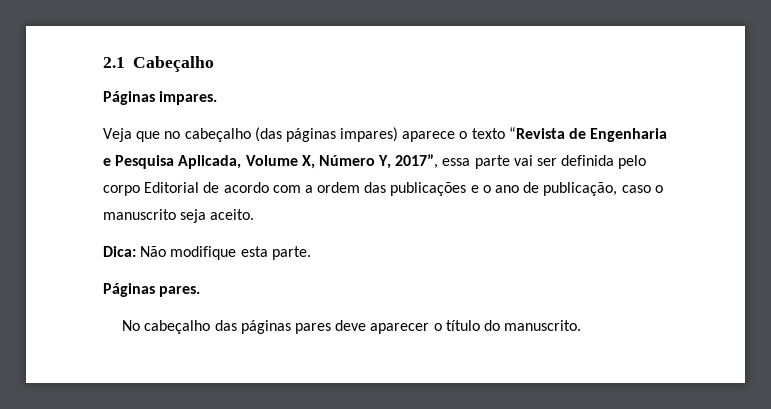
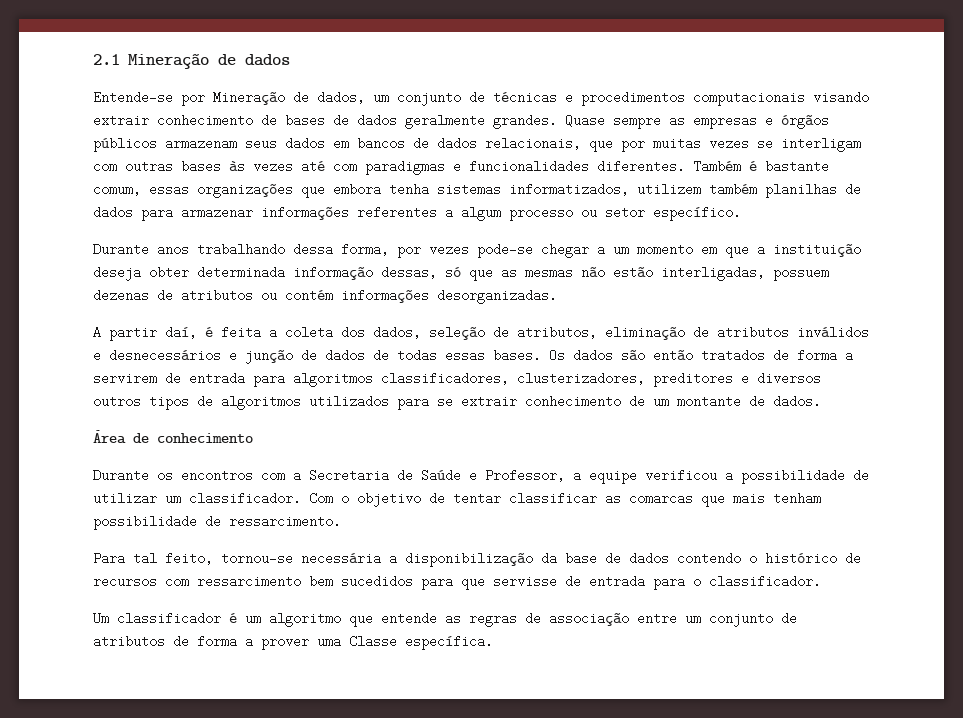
- 2.1 Cabeçalho
- Páginas impares.
- Veja que no cabeçalho (das páginas impares) aparece o texto “Revista de Engenharia e Pesquisa Aplicada, Volume X, Número Y, 2017”, essa parte vai ser definida pelo corpo Editorial de acordo com a ordem das publicações e o ano de publicação, caso o manuscrito seja aceito.
- Dica: Não modifique esta parte.
- Páginas pares.
- No cabeçalho das páginas pares deve aparecer o título do manuscrito.
+ 2.1 Mineração de dados
+ Entende-se por Mineração de dados, um conjunto de técnicas e procedimentos computacionais visando extrair conhecimento de bases de dados geralmente grandes. Quase sempre as empresas e órgãos públicos armazenam seus dados em bancos de dados relacionais, que por muitas vezes se interligam com outras bases às vezes até com paradigmas e funcionalidades diferentes. Também é bastante comum, essas organizações que embora tenha sistemas informatizados, utilizem também planilhas de dados para armazenar informações referentes a algum processo ou setor específico.
+ Durante anos trabalhando dessa forma, por vezes pode-se chegar a um momento em que a instituição deseja obter determinada informação dessas, só que as mesmas não estão interligadas, possuem dezenas de atributos ou contém informações desorganizadas.
+ A partir daí, é feita a coleta dos dados, seleção de atributos, eliminação de atributos inválidos e desnecessários e junção de dados de todas essas bases. Os dados são então tratados de forma a servirem de entrada para algoritmos classificadores, clusterizadores, preditores e diversos outros tipos de algoritmos utilizados para se extrair conhecimento de um montante de dados.
+ Área de conhecimento
+ Durante os encontros com a Secretaria de Saúde e Professor, a equipe verificou a possibilidade de utilizar um classificador. Com o objetivo de tentar classificar as comarcas que mais tenham possibilidade de ressarcimento.
+ Para tal feito, tornou-se necessária a disponibilização da base de dados contendo o histórico de recursos com ressarcimento bem sucedidos para que servisse de entrada para o classificador.
+ Um classificador é um algoritmo que entende as regras de associação entre um conjunto de atributos de forma a prover uma Classe específica.

